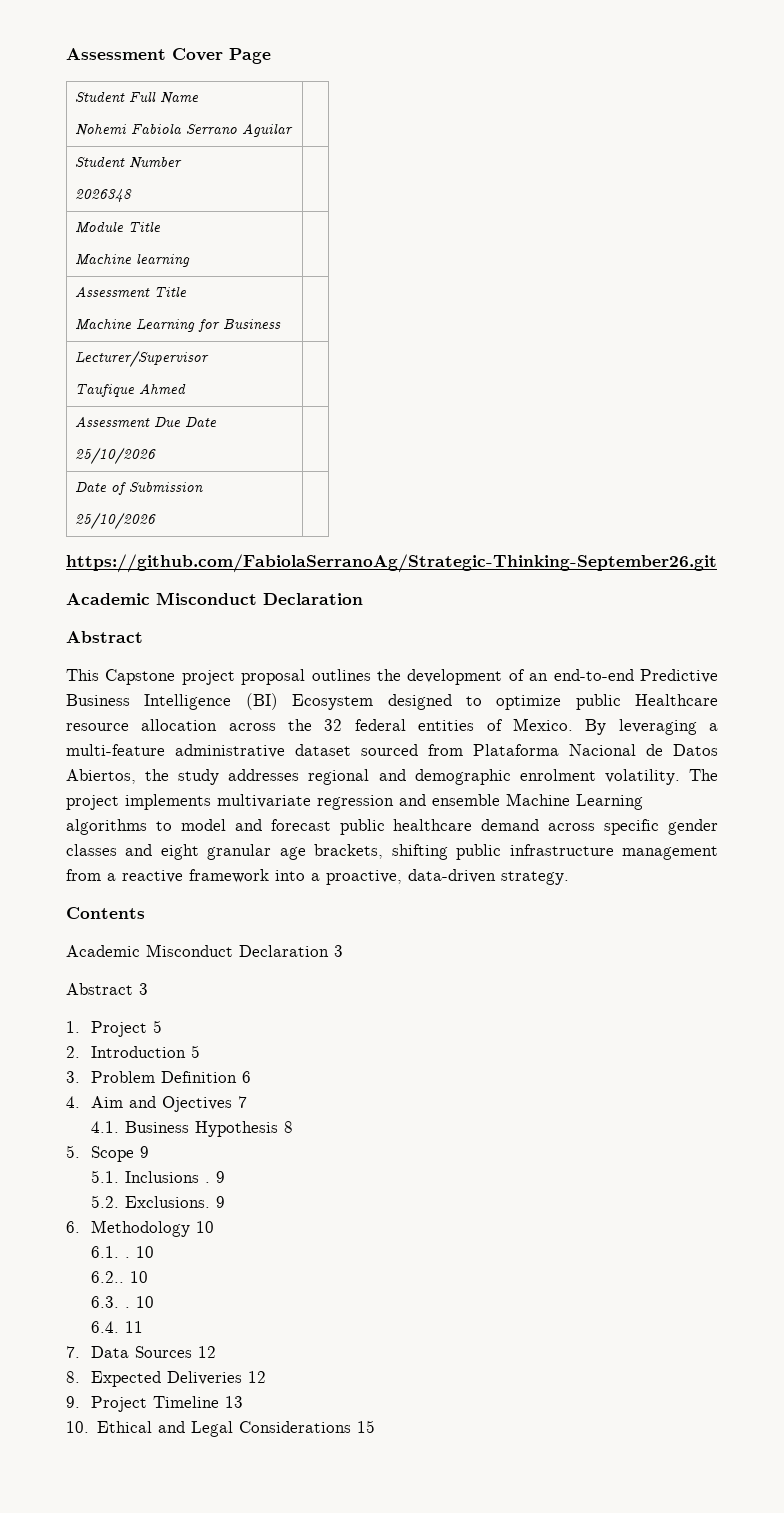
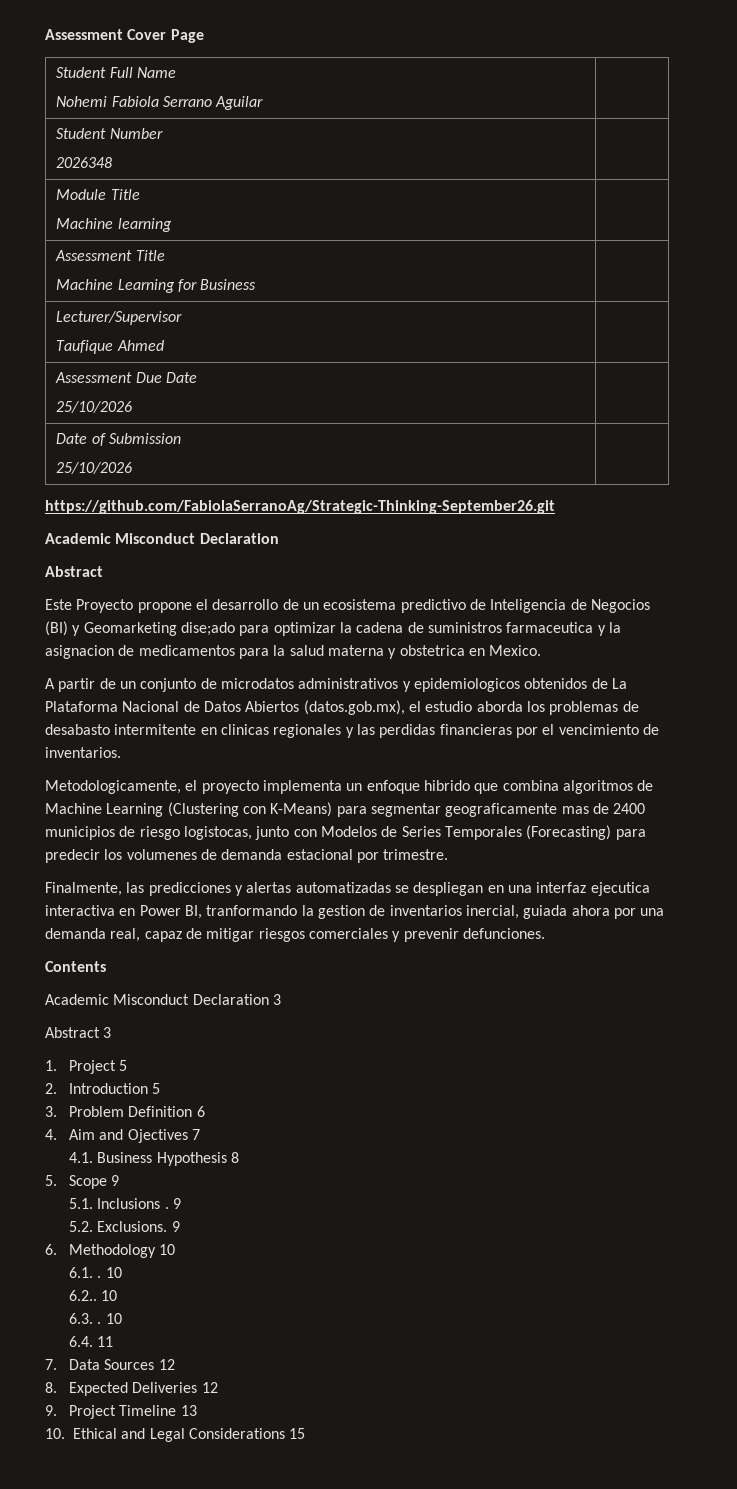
- This Capstone project proposal outlines the development of an end-to-end Predictive Business Intelligence (BI) Ecosystem designed to optimize public Healthcare resource allocation across the 32 federal entities of Mexico. By leveraging a multi-feature administrative dataset sourced from Plataforma Nacional de Datos Abiertos, the study addresses regional and demographic enrolment volatility. The project implements multivariate regression and ensemble Machine Learning algorithms to model and forecast public healthcare demand across specific gender classes and eight granular age brackets, shifting public infrastructure management from a reactive framework into a proactive, data-driven strategy.
+ Este Proyecto propone el desarrollo de un ecosistema predictivo de Inteligencia de Negocios (BI) y Geomarketing dise;ado para optimizar la cadena de suministros farmaceutica y la asignacion de medicamentos para la salud materna y obstetrica en Mexico.
+ A partir de un conjunto de microdatos administrativos y epidemiologicos obtenidos de La Plataforma Nacional de Datos Abiertos (datos.gob.mx), el estudio aborda los problemas de desabasto intermitente en clinicas regionales y las perdidas financieras por el vencimiento de inventarios.
+ Metodologicamente, el proyecto implementa un enfoque hibrido que combina algoritmos de Machine Learning (Clustering con K-Means) para segmentar geograficamente mas de 2400 municipios de riesgo logistocas, junto con Modelos de Series Temporales (Forecasting) para predecir los volumenes de demanda estacional por trimestre.
+ Finalmente, las predicciones y alertas automatizadas se despliegan en una interfaz ejecutica interactiva en Power BI, tranformando la gestion de inventarios inercial, guiada ahora por una demanda real, capaz de mitigar riesgos comerciales y prevenir defunciones.

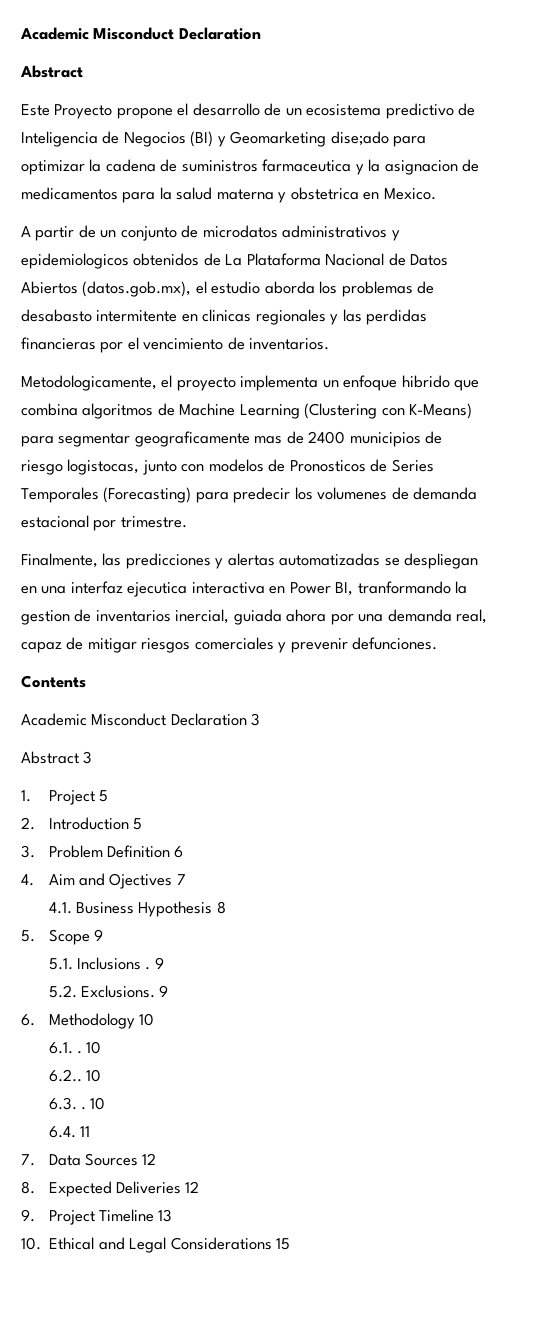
- Assessment Cover Page
- Student Full Name
- Nohemi Fabiola Serrano Aguilar |
- Student Number
- 2026348 |
- Module Title
- Machine learning |
- Assessment Title
- Machine Learning for Business |
- Lecturer/Supervisor
- Taufique Ahmed |
- Assessment Due Date
- 25/10/2026 |
- Date of Submission
- 25/10/2026 |
- https://github.com/FabiolaSerranoAg/Strategic-Thinking-September26.git
- Metodologicamente, el proyecto implementa un enfoque hibrido que combina algoritmos de Machine Learning (Clustering con K-Means) para segmentar geograficamente mas de 2400 municipios de riesgo logistocas, junto con Modelos de Series Temporales (Forecasting) para predecir los volumenes de demanda estacional por trimestre.
+ Metodologicamente, el proyecto implementa un enfoque hibrido que combina algoritmos de Machine Learning (Clustering con K-Means) para segmentar geograficamente mas de 2400 municipios de riesgo logistocas, junto con modelos de Pronosticos de Series Temporales (Forecasting) para predecir los volumenes de demanda estacional por trimestre.

